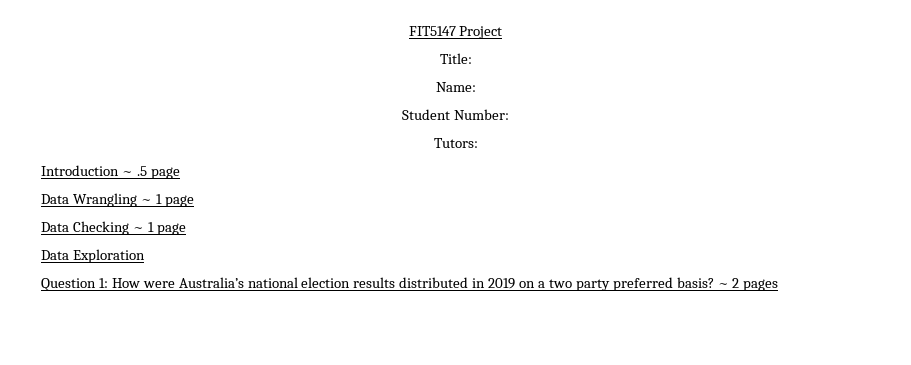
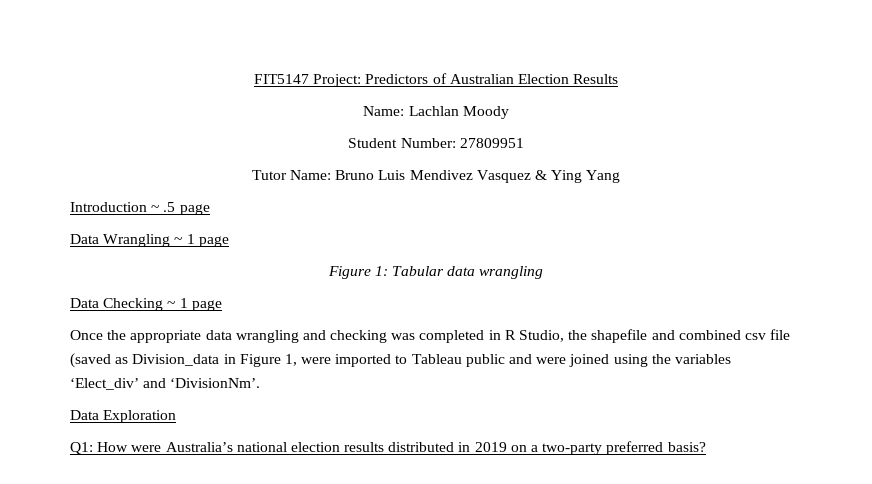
- FIT5147 Project
- Title:
- Name:
+ FIT5147 Project: Predictors of Australian Election Results
+ Name: Lachlan Moody
- Student Number:
- Tutors:
+ Student Number: 27809951
+ Tutor Name: Bruno Luis Mendivez Vasquez & Ying Yang
+ Figure 1: Tabular data wrangling
+ Once the appropriate data wrangling and checking was completed in R Studio, the shapefile and combined csv file (saved as Division_data in Figure 1, were imported to Tableau public and were joined using the variables ‘Elect_div’ and ‘DivisionNm’.
- Question 1: How were Australia’s national election results distributed in 2019 on a two party preferred basis? ~ 2 pages
+ Q1: How were Australia’s national election results distributed in 2019 on a two-party preferred basis?

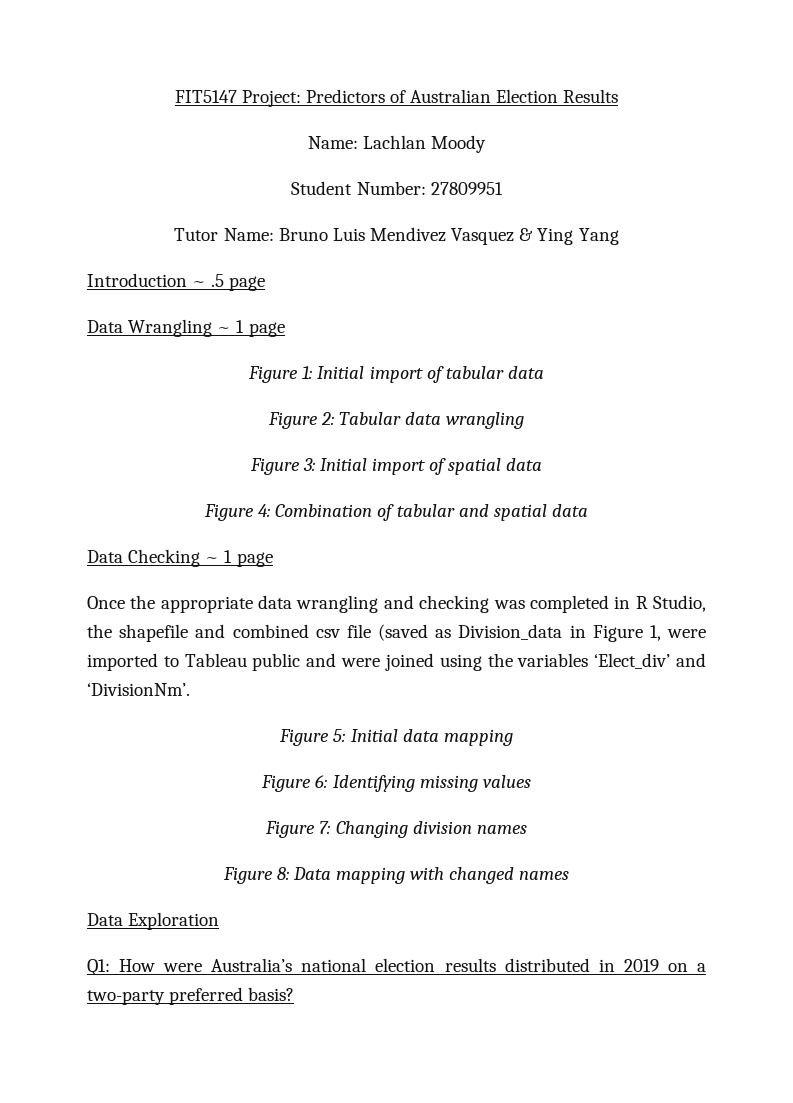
- Figure 1: Tabular data wrangling
+ Figure 1: Initial import of tabular data
+ Figure 2: Tabular data wrangling
+ Figure 3: Initial import of spatial data
+ Figure 4: Combination of tabular and spatial data
+ Figure 5: Initial data mapping
+ Figure 6: Identifying missing values
+ Figure 7: Changing division names
+ Figure 8: Data mapping with changed names

